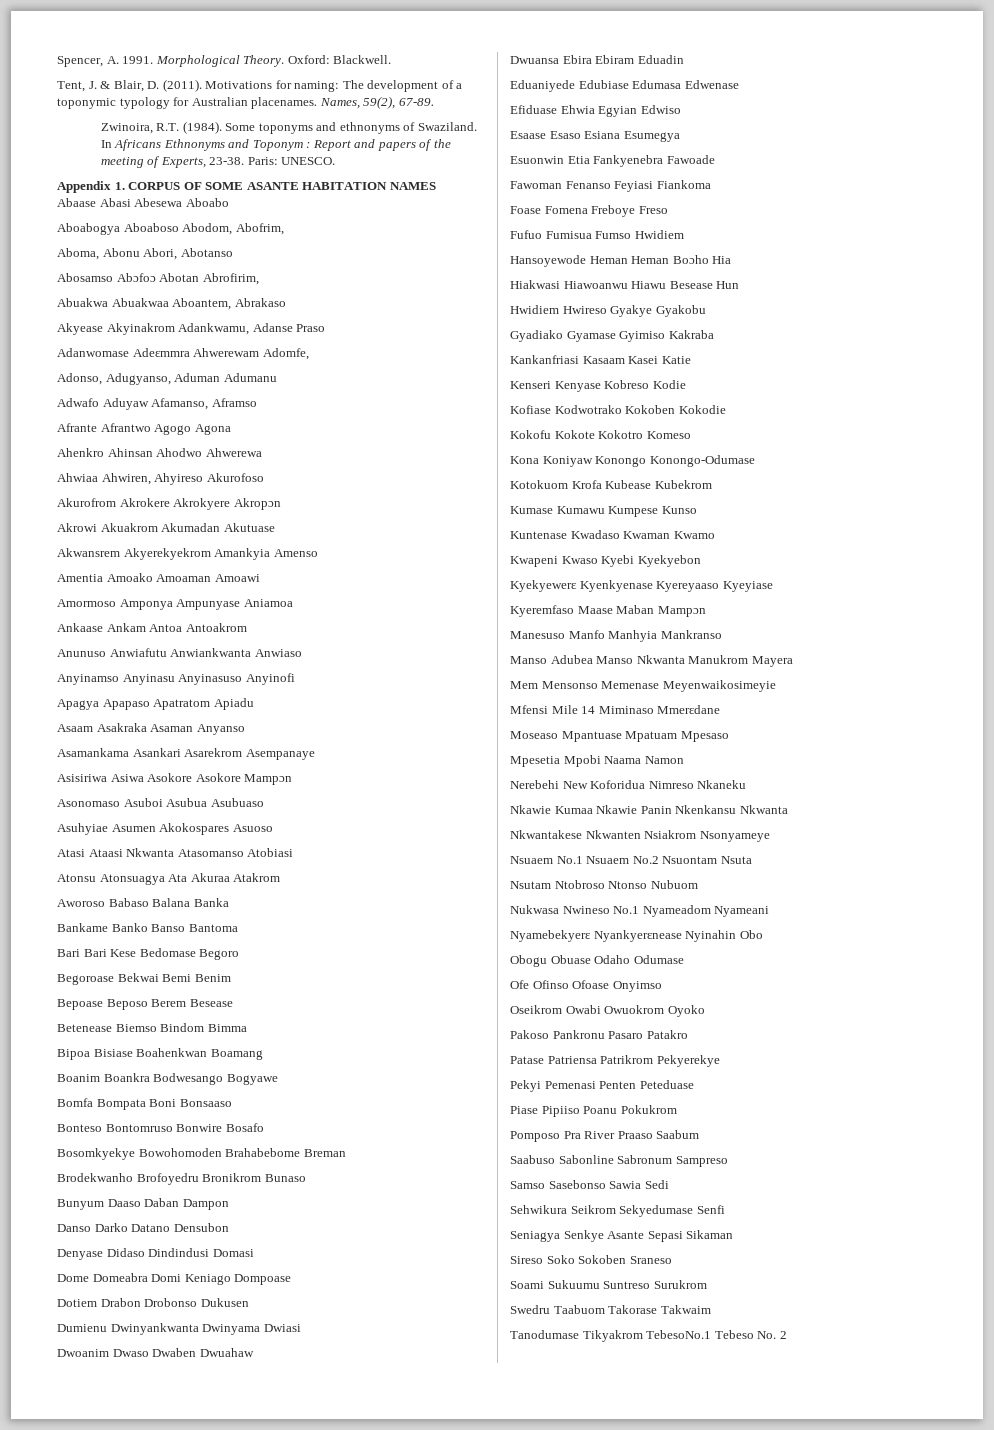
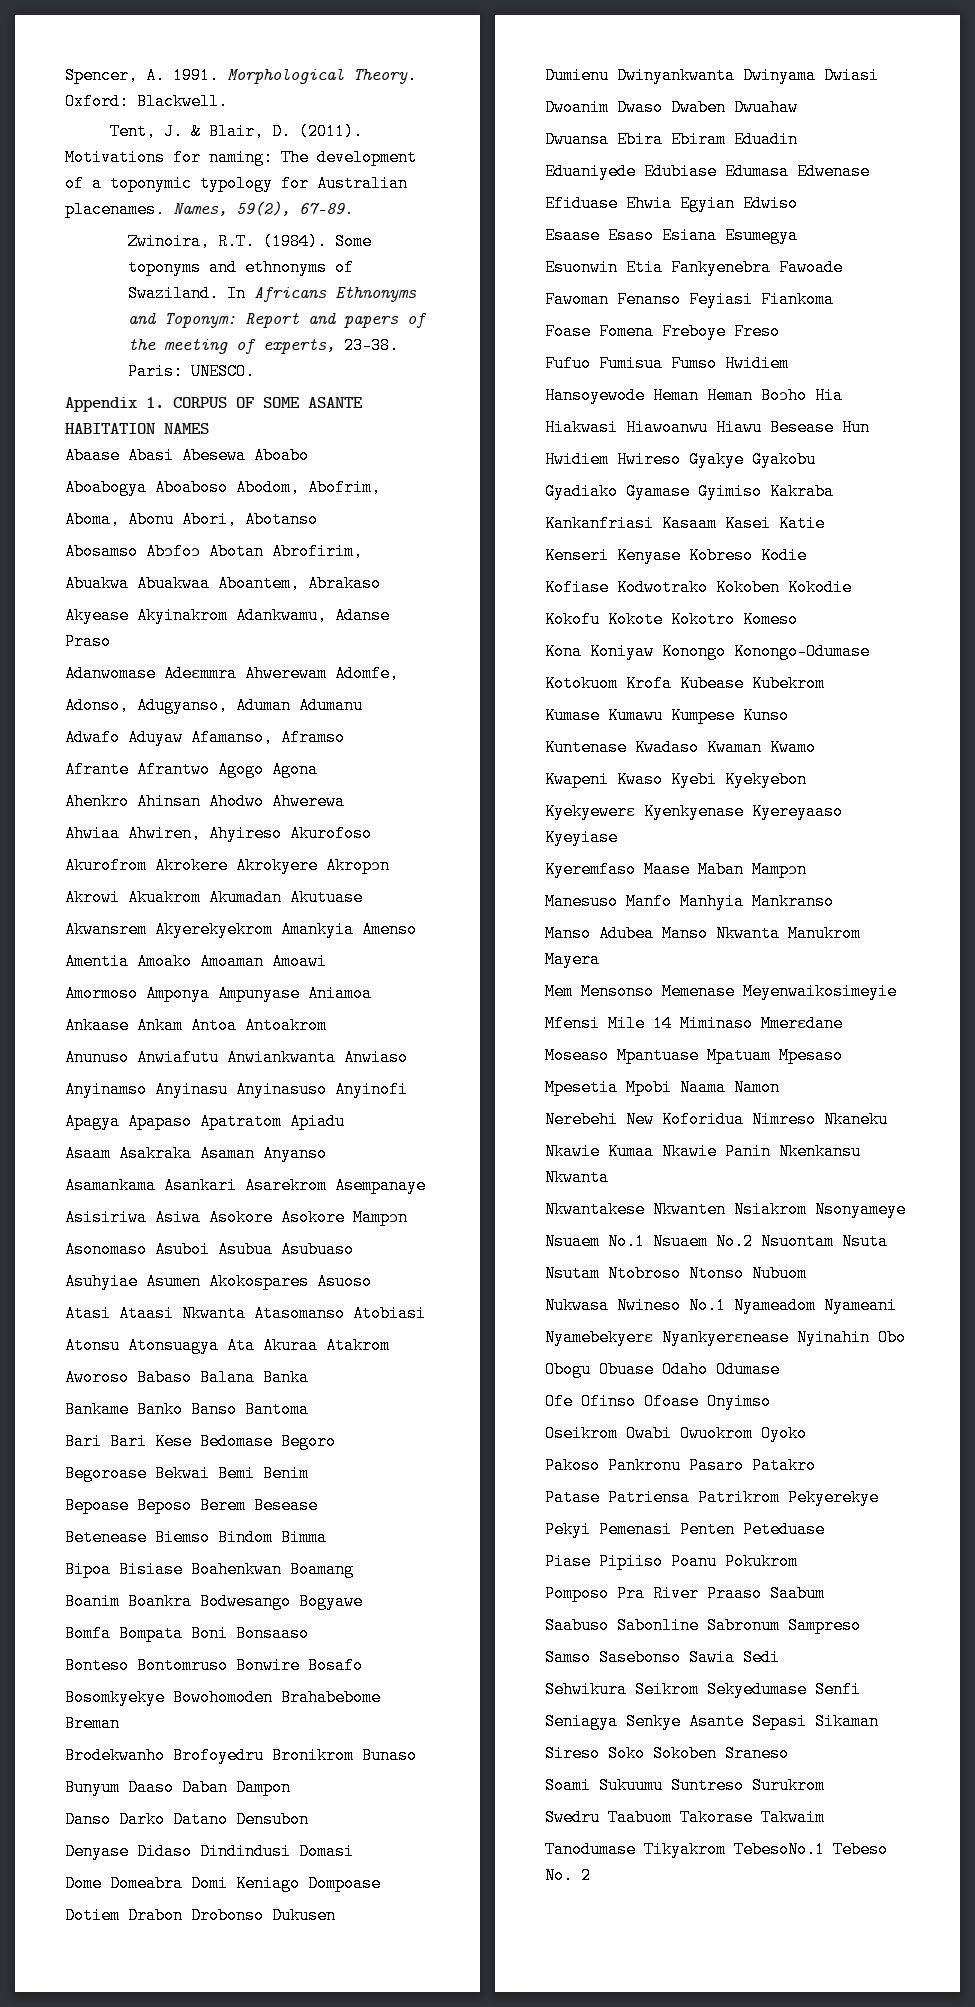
- In Africans Ethnonyms and Toponym : Report and papers of the meeting of Experts, 23-38.
+ In Africans Ethnonyms and Toponym: Report and papers of the meeting of experts, 23-38.

